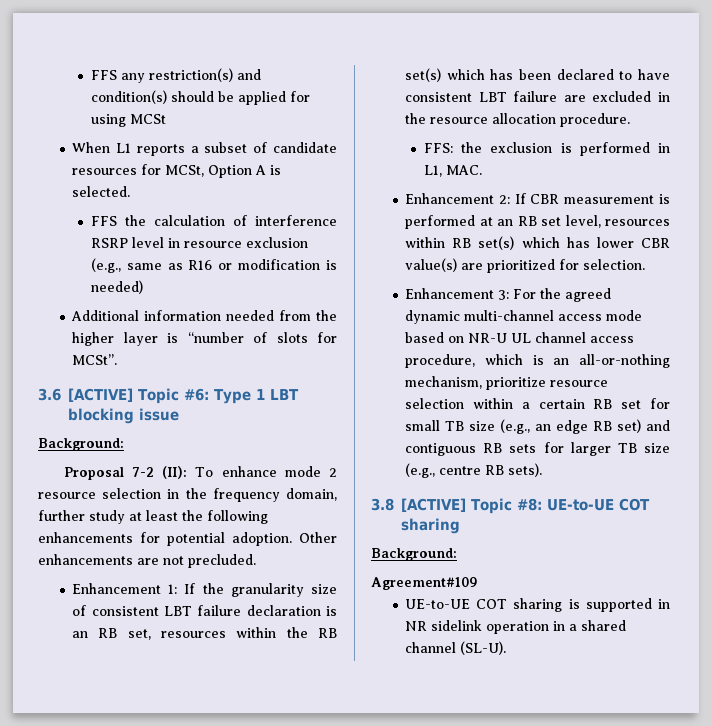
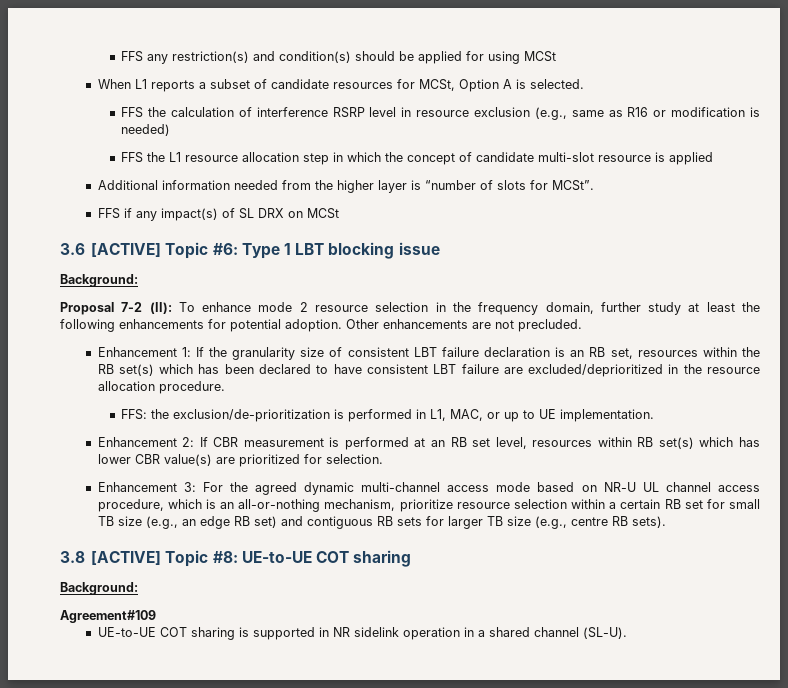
+ FFS the L1 resource allocation step in which the concept of candidate multi-slot resource is applied
+ FFS if any impact(s) of SL DRX on MCSt
- Enhancement 1: If the granularity size of consistent LBT failure declaration is an RB set, resources within the RB set(s) which has been declared to have consistent LBT failure are excluded in the resource allocation procedure.
+ Enhancement 1: If the granularity size of consistent LBT failure declaration is an RB set, resources within the RB set(s) which has been declared to have consistent LBT failure are excluded/deprioritized in the resource allocation procedure.
- FFS: the exclusion is performed in L1, MAC.
+ FFS: the exclusion/de-prioritization is performed in L1, MAC, or up to UE implementation.

